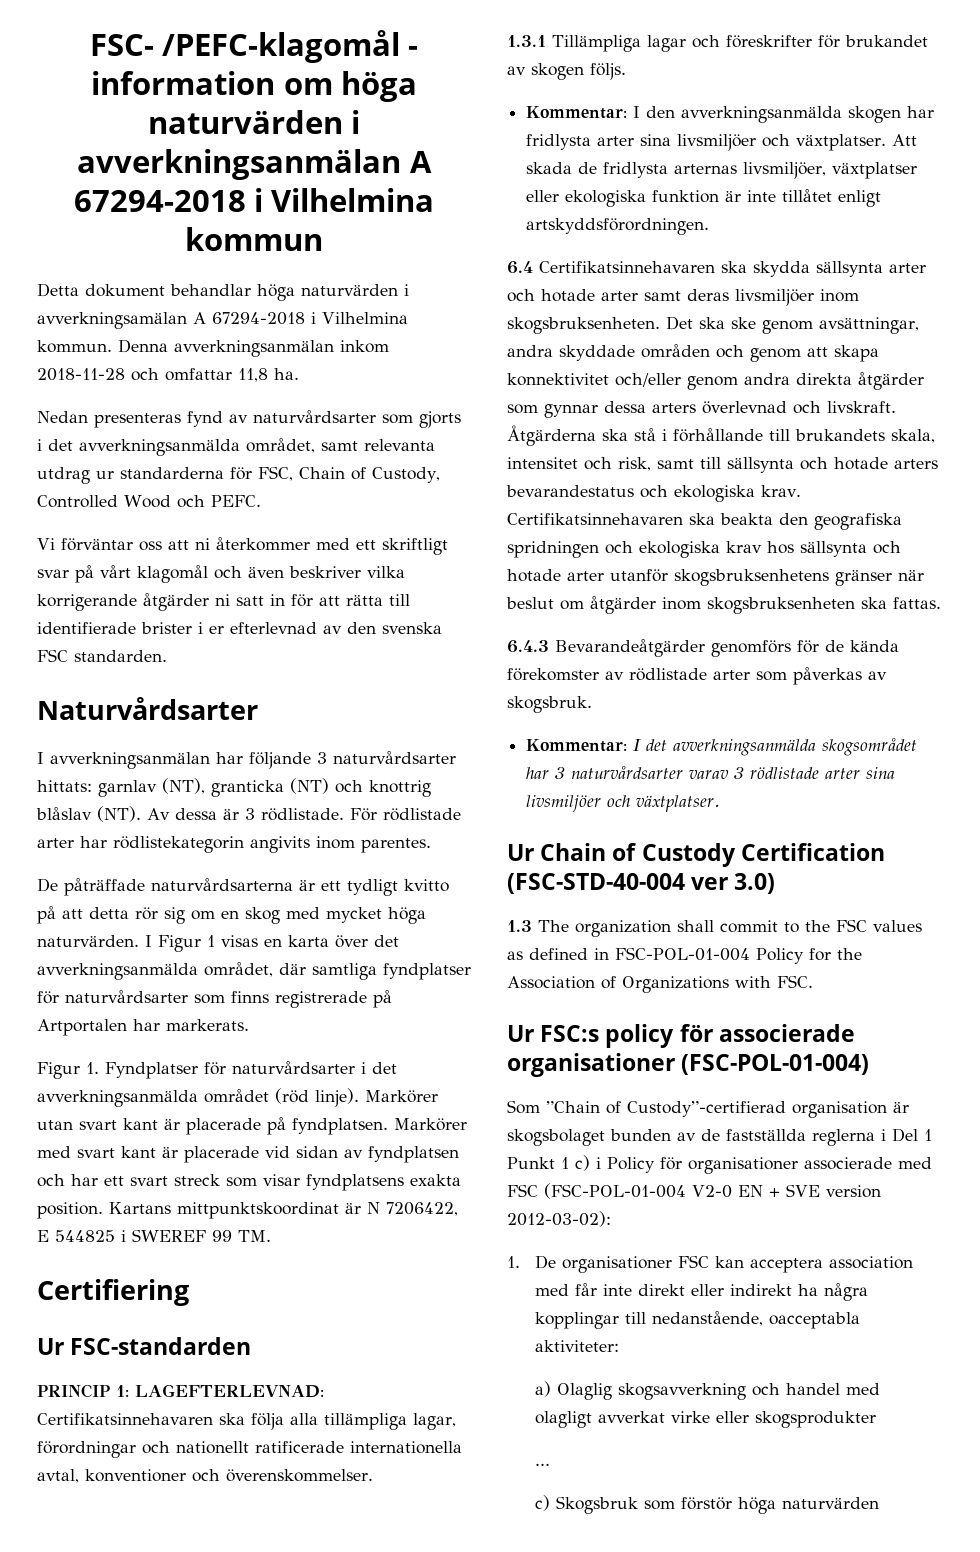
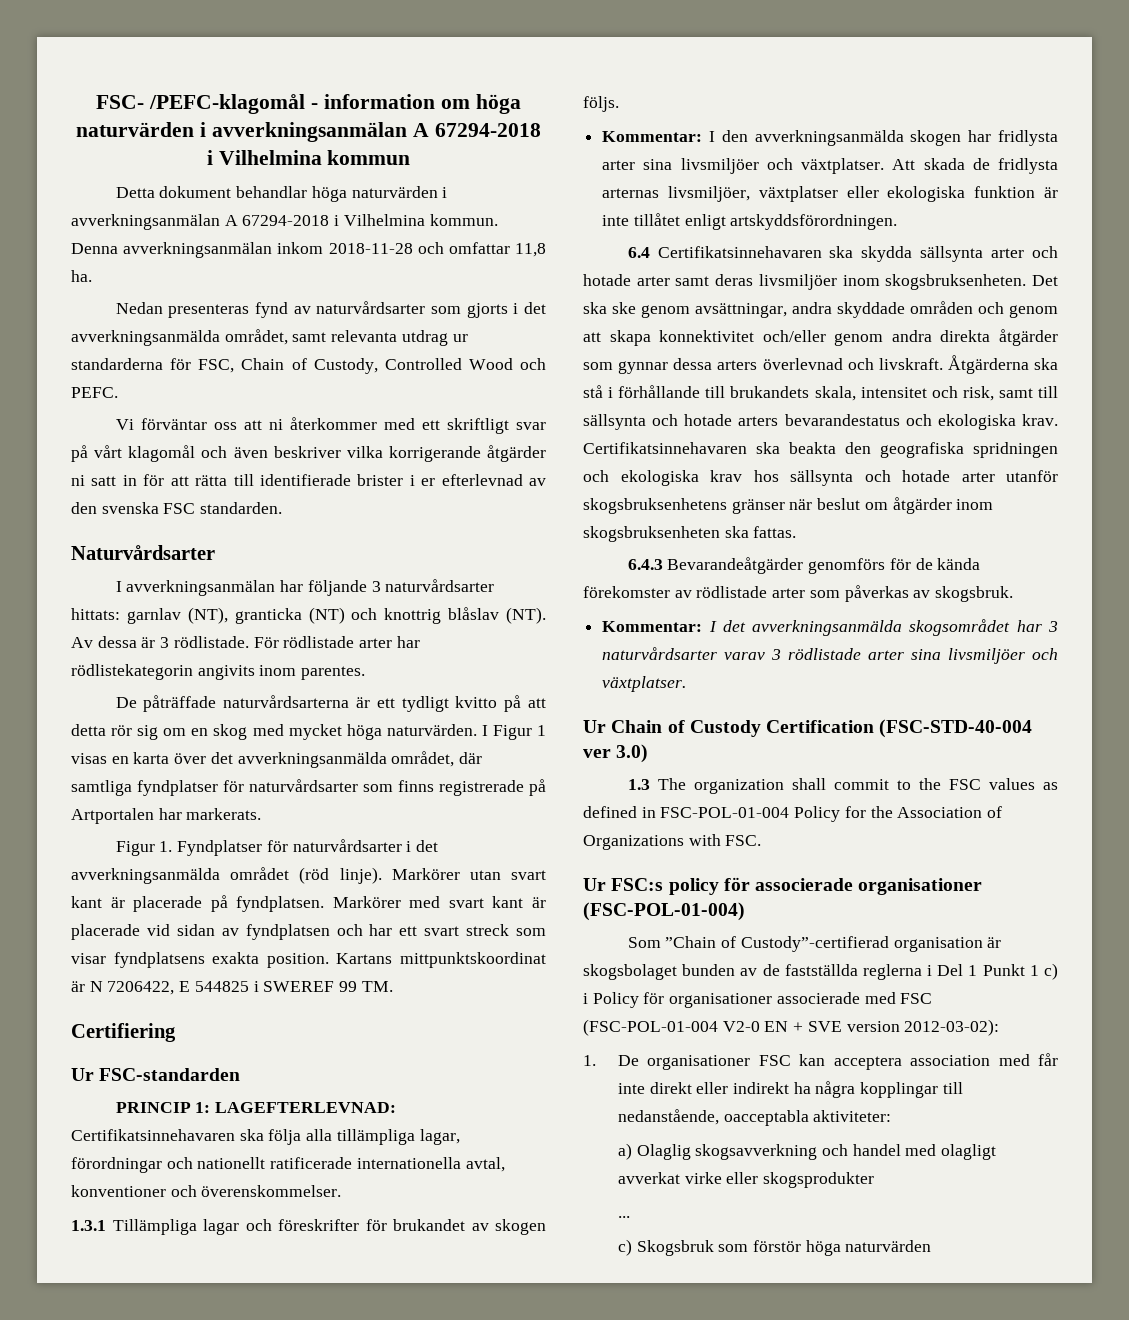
- Detta dokument behandlar höga naturvärden i avverkningsamälan A 67294-2018 i Vilhelmina kommun.
+ Detta dokument behandlar höga naturvärden i avverkningsanmälan A 67294-2018 i Vilhelmina kommun.

